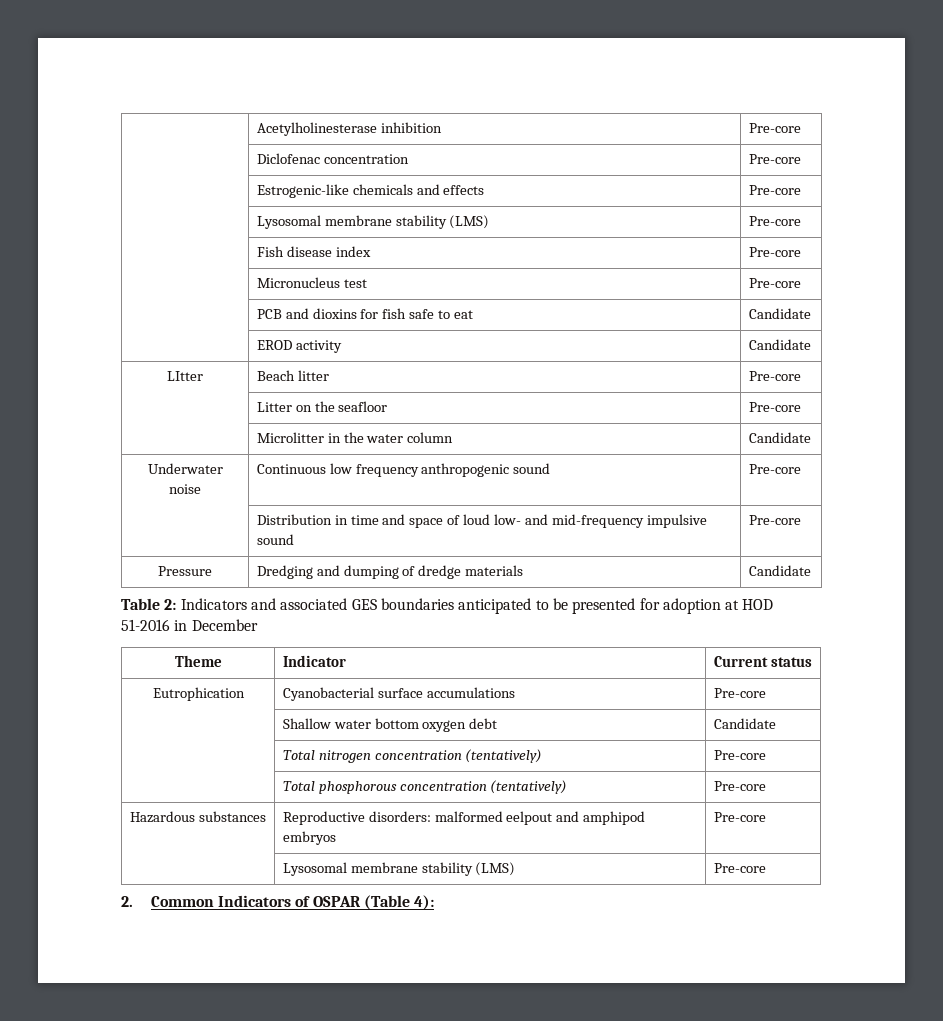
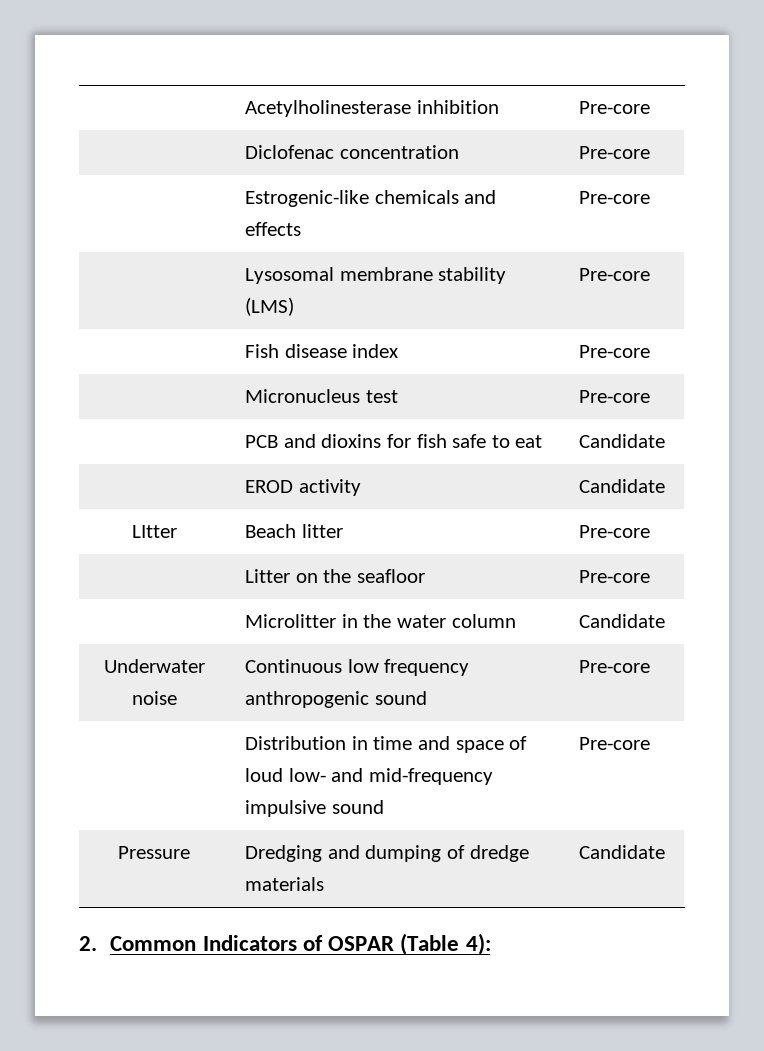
- Table 2: Indicators and associated GES boundaries anticipated to be presented for adoption at HOD 51-2016 in December
- Theme | Indicator | Current status
- Eutrophication | Cyanobacterial surface accumulations | Pre-core
- | Shallow water bottom oxygen debt | Candidate
- | Total nitrogen concentration (tentatively) | Pre-core
- | Total phosphorous concentration (tentatively) | Pre-core
- Hazardous substances | Reproductive disorders: malformed eelpout and amphipod embryos | Pre-core
- | Lysosomal membrane stability (LMS) | Pre-core

